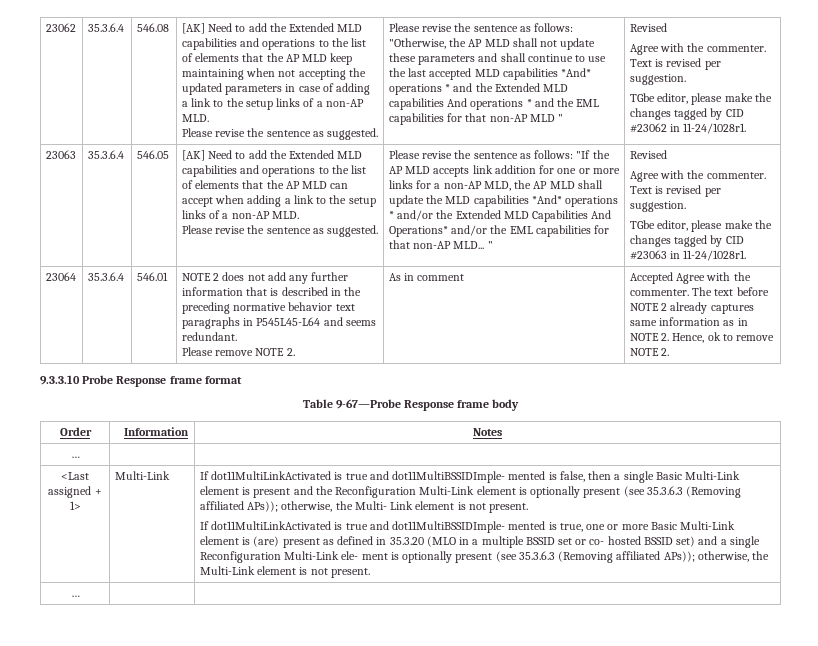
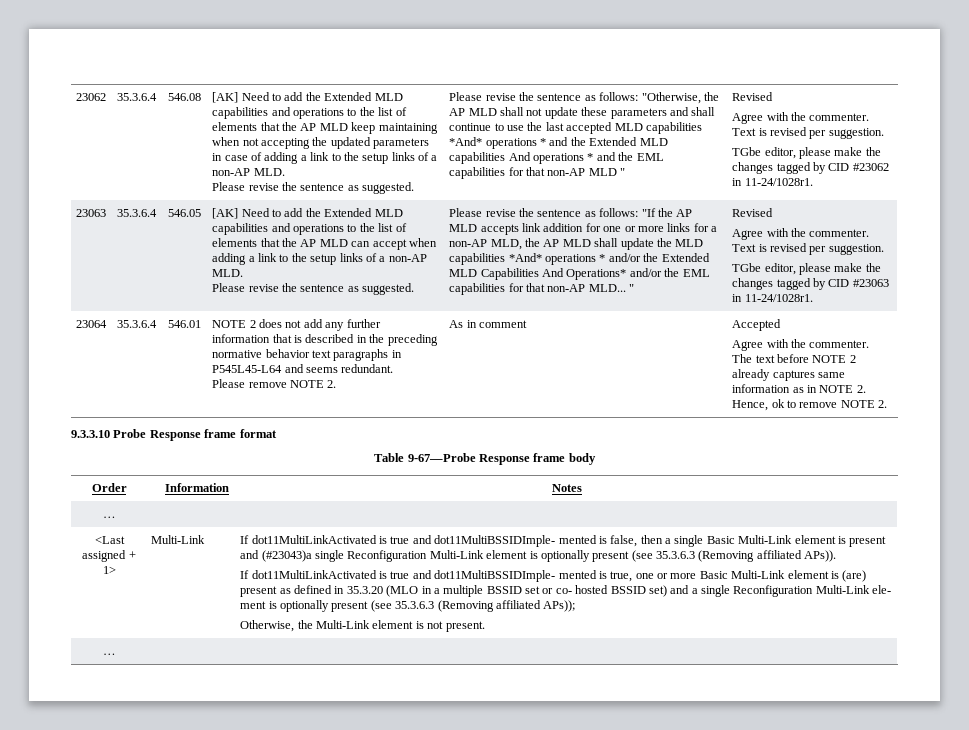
- Accepted Agree with the commenter.
+ Accepted
+ Agree with the commenter.
- If dot11MultiLinkActivated is true and dot11MultiBSSIDImple- mented is false, then a single Basic Multi-Link element is present and the Reconfiguration Multi-Link element is optionally present (see 35.3.6.3 (Removing affiliated APs)); otherwise, the Multi- Link element is not present.
+ If dot11MultiLinkActivated is true and dot11MultiBSSIDImple- mented is false, then a single Basic Multi-Link element is present and (#23043)a single Reconfiguration Multi-Link element is optionally present (see 35.3.6.3 (Removing affiliated APs)).
- If dot11MultiLinkActivated is true and dot11MultiBSSIDImple- mented is true, one or more Basic Multi-Link element is (are) present as defined in 35.3.20 (MLO in a multiple BSSID set or co- hosted BSSID set) and a single Reconfiguration Multi-Link ele- ment is optionally present (see 35.3.6.3 (Removing affiliated APs)); otherwise, the Multi-Link element is not present.
+ If dot11MultiLinkActivated is true and dot11MultiBSSIDImple- mented is true, one or more Basic Multi-Link element is (are) present as defined in 35.3.20 (MLO in a multiple BSSID set or co- hosted BSSID set) and a single Reconfiguration Multi-Link ele- ment is optionally present (see 35.3.6.3 (Removing affiliated APs));
+ Otherwise, the Multi-Link element is not present.

